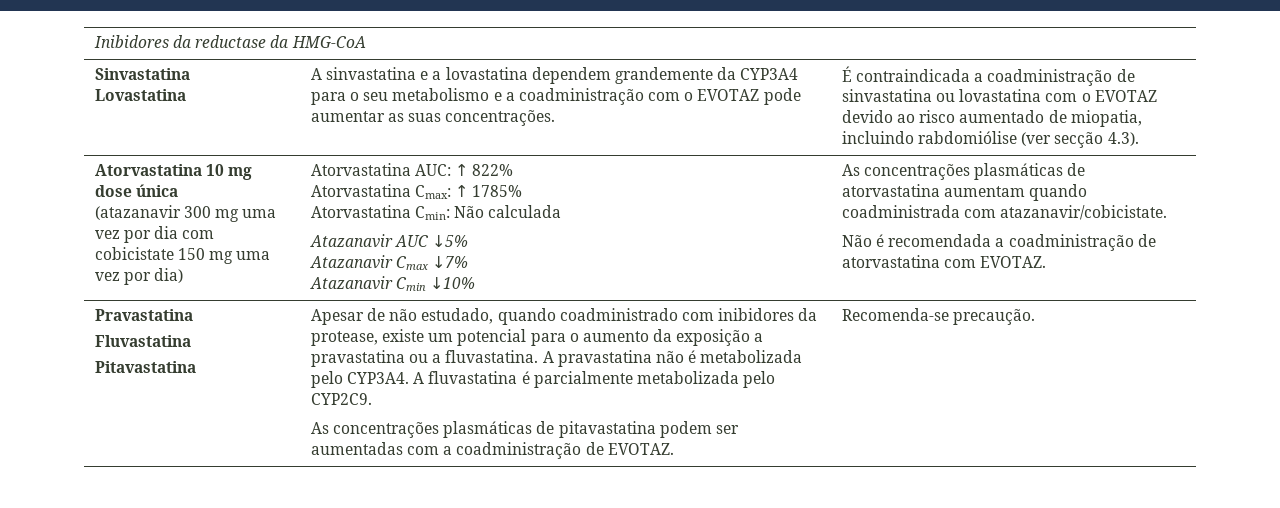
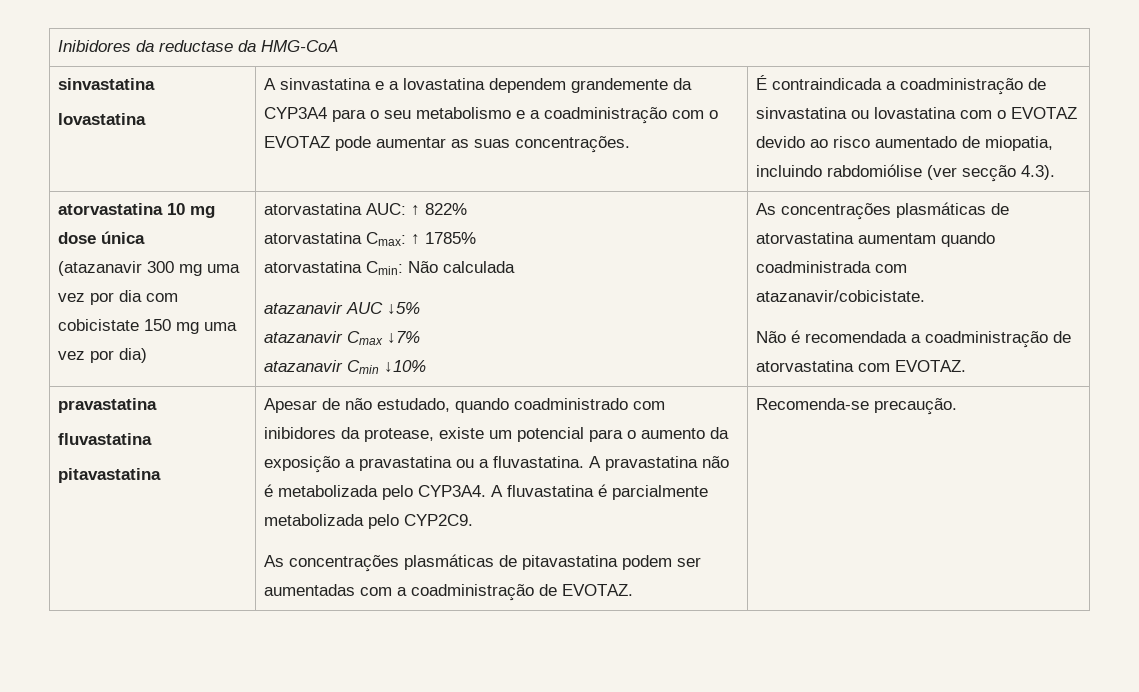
  Inibidores da reductase da HMG-CoA
- Sinvastatina
- Lovastatina
+ sinvastatina
+ lovastatina
- Atorvastatina 10 mg dose única
+ atorvastatina 10 mg dose única
- Atorvastatina AUC: ↑ 822%
+ atorvastatina AUC: ↑ 822%
- Atorvastatina Cmax: ↑ 1785%
+ atorvastatina Cmax: ↑ 1785%
- Atorvastatina Cmin: Não calculada
+ atorvastatina Cmin: Não calculada
- Atazanavir AUC ↓5%
+ atazanavir AUC ↓5%
- Atazanavir Cmax ↓7%
+ atazanavir Cmax ↓7%
- Atazanavir Cmin ↓10%
+ atazanavir Cmin ↓10%
  Não é recomendada a coadministração de atorvastatina com EVOTAZ.
- Pravastatina
- Fluvastatina
- Pitavastatina
+ pravastatina
+ fluvastatina
+ pitavastatina

